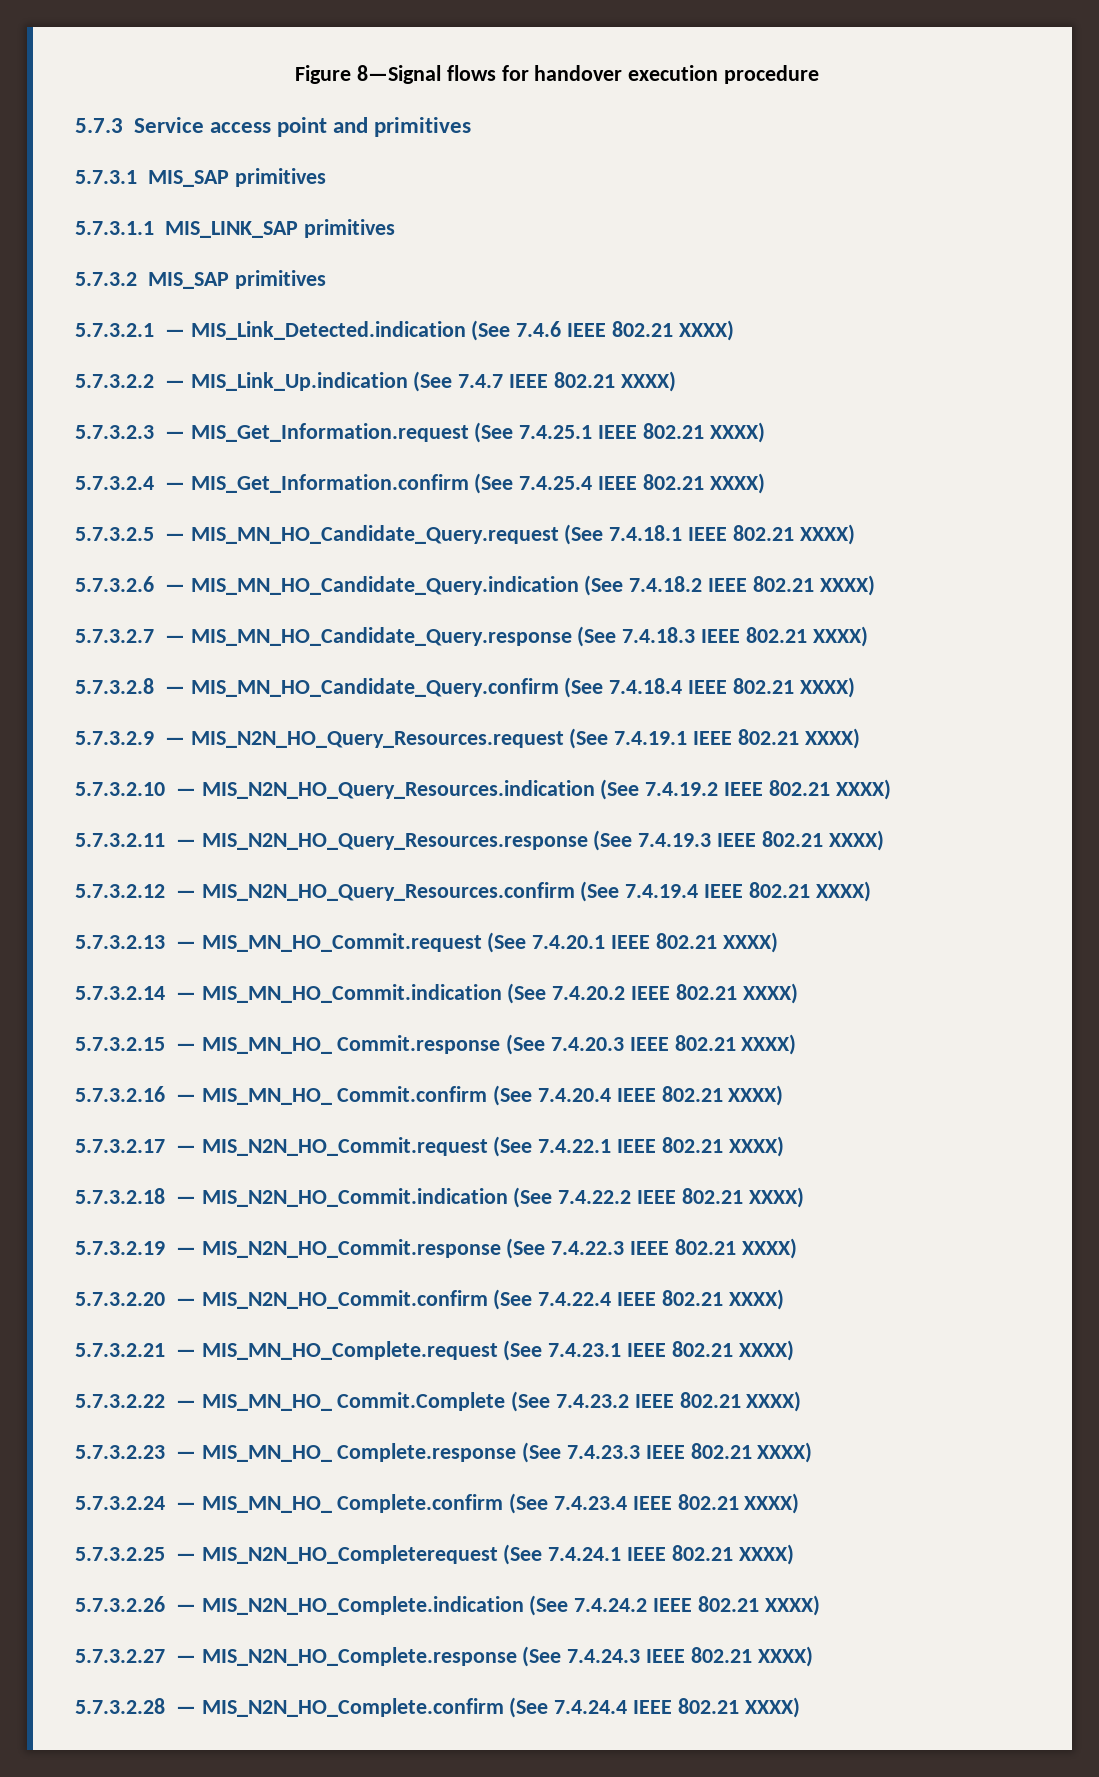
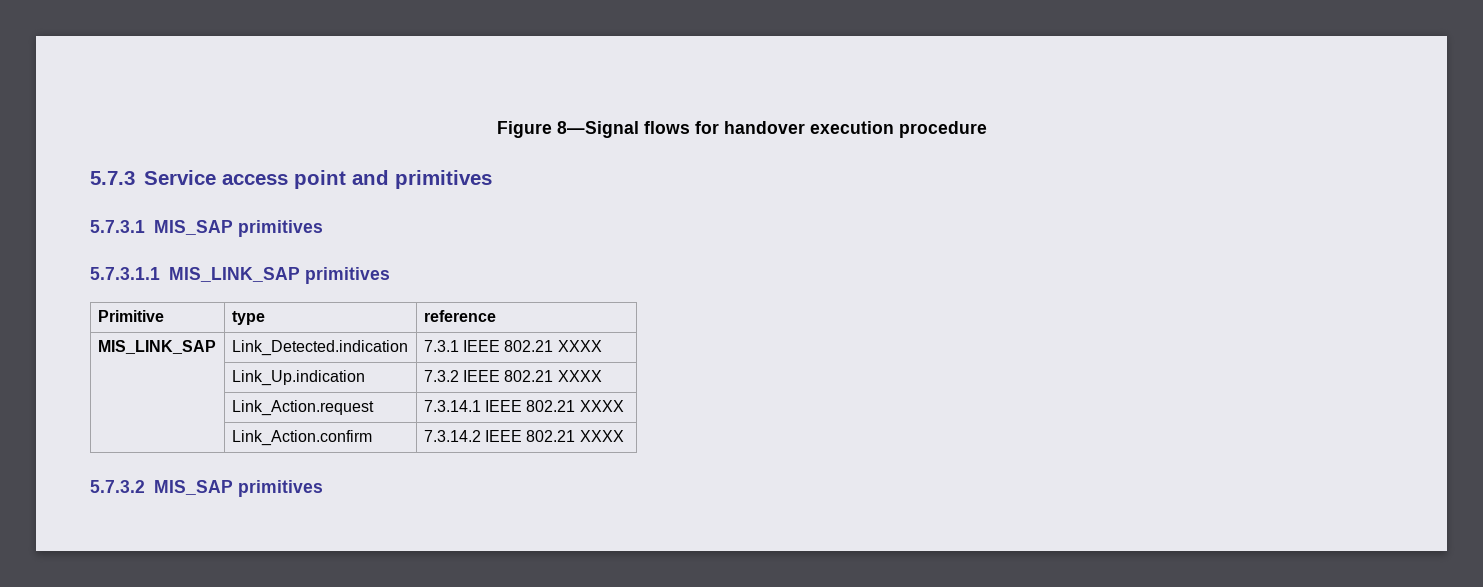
+ Primitive | type | reference
+ MIS_LINK_SAP | Link_Detected.indication | 7.3.1 IEEE 802.21 XXXX
+ | Link_Up.indication | 7.3.2 IEEE 802.21 XXXX
+ | Link_Action.request | 7.3.14.1 IEEE 802.21 XXXX
+ | Link_Action.confirm | 7.3.14.2 IEEE 802.21 XXXX
  5.7.3.2 MIS_SAP primitives
- 5.7.3.2.1 — MIS_Link_Detected.indication (See 7.4.6 IEEE 802.21 XXXX)
- 5.7.3.2.2 — MIS_Link_Up.indication (See 7.4.7 IEEE 802.21 XXXX)
- 5.7.3.2.3 — MIS_Get_Information.request (See 7.4.25.1 IEEE 802.21 XXXX)
- 5.7.3.2.4 — MIS_Get_Information.confirm (See 7.4.25.4 IEEE 802.21 XXXX)
- 5.7.3.2.5 — MIS_MN_HO_Candidate_Query.request (See 7.4.18.1 IEEE 802.21 XXXX)
- 5.7.3.2.6 — MIS_MN_HO_Candidate_Query.indication (See 7.4.18.2 IEEE 802.21 XXXX)
- 5.7.3.2.7 — MIS_MN_HO_Candidate_Query.response (See 7.4.18.3 IEEE 802.21 XXXX)
- 5.7.3.2.8 — MIS_MN_HO_Candidate_Query.confirm (See 7.4.18.4 IEEE 802.21 XXXX)
- 5.7.3.2.9 — MIS_N2N_HO_Query_Resources.request (See 7.4.19.1 IEEE 802.21 XXXX)
- 5.7.3.2.10 — MIS_N2N_HO_Query_Resources.indication (See 7.4.19.2 IEEE 802.21 XXXX)
- 5.7.3.2.11 — MIS_N2N_HO_Query_Resources.response (See 7.4.19.3 IEEE 802.21 XXXX)
- 5.7.3.2.12 — MIS_N2N_HO_Query_Resources.confirm (See 7.4.19.4 IEEE 802.21 XXXX)
- 5.7.3.2.13 — MIS_MN_HO_Commit.request (See 7.4.20.1 IEEE 802.21 XXXX)
- 5.7.3.2.14 — MIS_MN_HO_Commit.indication (See 7.4.20.2 IEEE 802.21 XXXX)
- 5.7.3.2.15 — MIS_MN_HO_ Commit.response (See 7.4.20.3 IEEE 802.21 XXXX)
- 5.7.3.2.16 — MIS_MN_HO_ Commit.confirm (See 7.4.20.4 IEEE 802.21 XXXX)
- 5.7.3.2.17 — MIS_N2N_HO_Commit.request (See 7.4.22.1 IEEE 802.21 XXXX)
- 5.7.3.2.18 — MIS_N2N_HO_Commit.indication (See 7.4.22.2 IEEE 802.21 XXXX)
- 5.7.3.2.19 — MIS_N2N_HO_Commit.response (See 7.4.22.3 IEEE 802.21 XXXX)
- 5.7.3.2.20 — MIS_N2N_HO_Commit.confirm (See 7.4.22.4 IEEE 802.21 XXXX)
- 5.7.3.2.21 — MIS_MN_HO_Complete.request (See 7.4.23.1 IEEE 802.21 XXXX)
- 5.7.3.2.22 — MIS_MN_HO_ Commit.Complete (See 7.4.23.2 IEEE 802.21 XXXX)
- 5.7.3.2.23 — MIS_MN_HO_ Complete.response (See 7.4.23.3 IEEE 802.21 XXXX)
- 5.7.3.2.24 — MIS_MN_HO_ Complete.confirm (See 7.4.23.4 IEEE 802.21 XXXX)
- 5.7.3.2.25 — MIS_N2N_HO_Completerequest (See 7.4.24.1 IEEE 802.21 XXXX)
- 5.7.3.2.26 — MIS_N2N_HO_Complete.indication (See 7.4.24.2 IEEE 802.21 XXXX)
- 5.7.3.2.27 — MIS_N2N_HO_Complete.response (See 7.4.24.3 IEEE 802.21 XXXX)
- 5.7.3.2.28 — MIS_N2N_HO_Complete.confirm (See 7.4.24.4 IEEE 802.21 XXXX)

